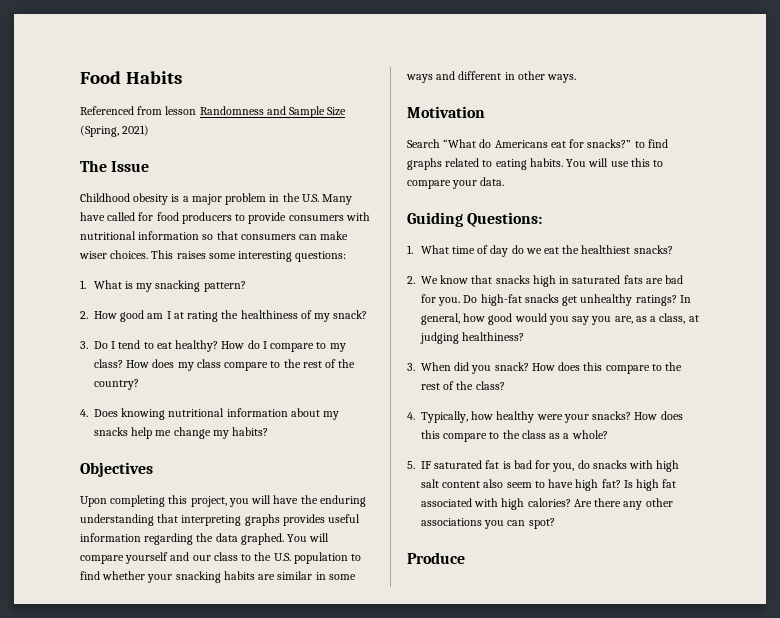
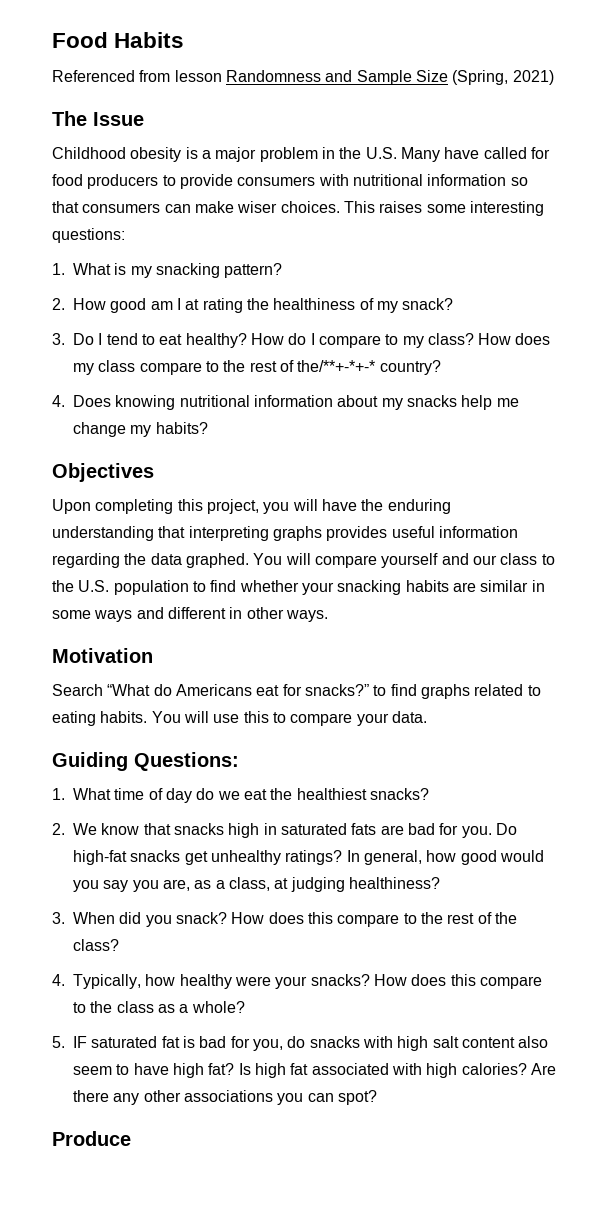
- How does my class compare to the rest of the country?
+ How does my class compare to the rest of the/**+-*+-* country?

